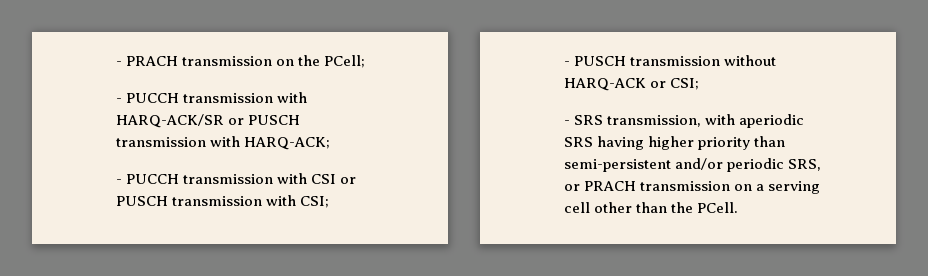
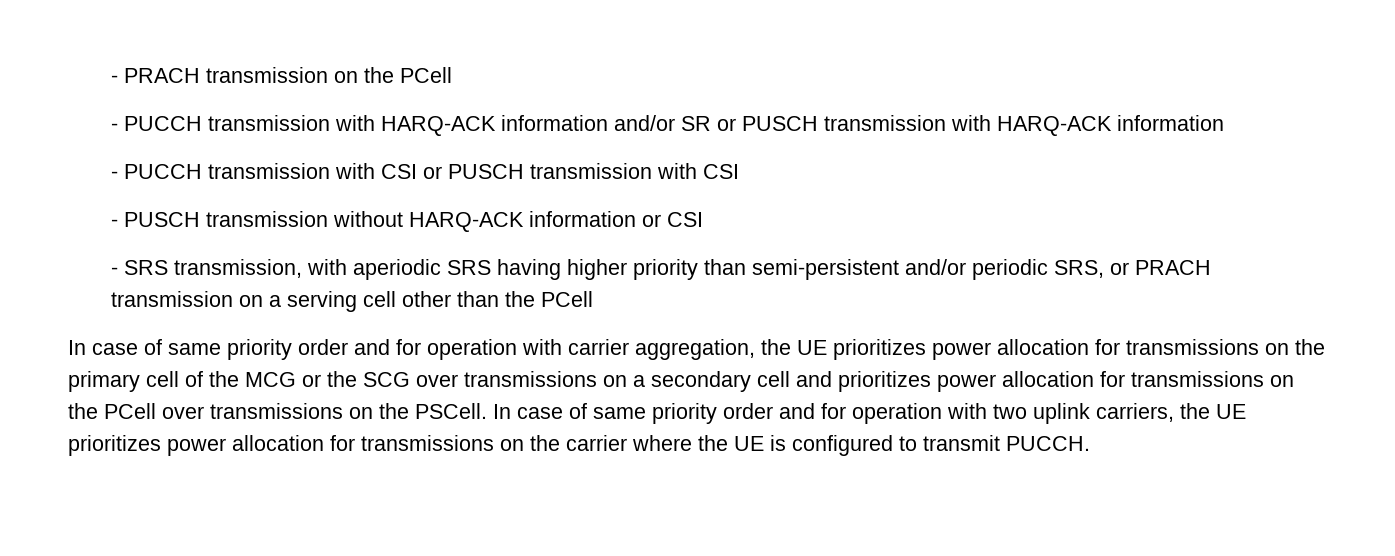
- - PRACH transmission on the PCell;
- - PUCCH transmission with HARQ-ACK/SR or PUSCH transmission with HARQ-ACK;
+ - PRACH transmission on the PCell
+ - PUCCH transmission with HARQ-ACK information and/or SR or PUSCH transmission with HARQ-ACK information
- - PUCCH transmission with CSI or PUSCH transmission with CSI;
+ - PUCCH transmission with CSI or PUSCH transmission with CSI
- - PUSCH transmission without HARQ-ACK or CSI;
+ - PUSCH transmission without HARQ-ACK information or CSI
- - SRS transmission, with aperiodic SRS having higher priority than semi-persistent and/or periodic SRS, or PRACH transmission on a serving cell other than the PCell.
+ - SRS transmission, with aperiodic SRS having higher priority than semi-persistent and/or periodic SRS, or PRACH transmission on a serving cell other than the PCell
+ In case of same priority order and for operation with carrier aggregation, the UE prioritizes power allocation for transmissions on the primary cell of the MCG or the SCG over transmissions on a secondary cell and prioritizes power allocation for transmissions on the PCell over transmissions on the PSCell. In case of same priority order and for operation with two uplink carriers, the UE prioritizes power allocation for transmissions on the carrier where the UE is configured to transmit PUCCH.

